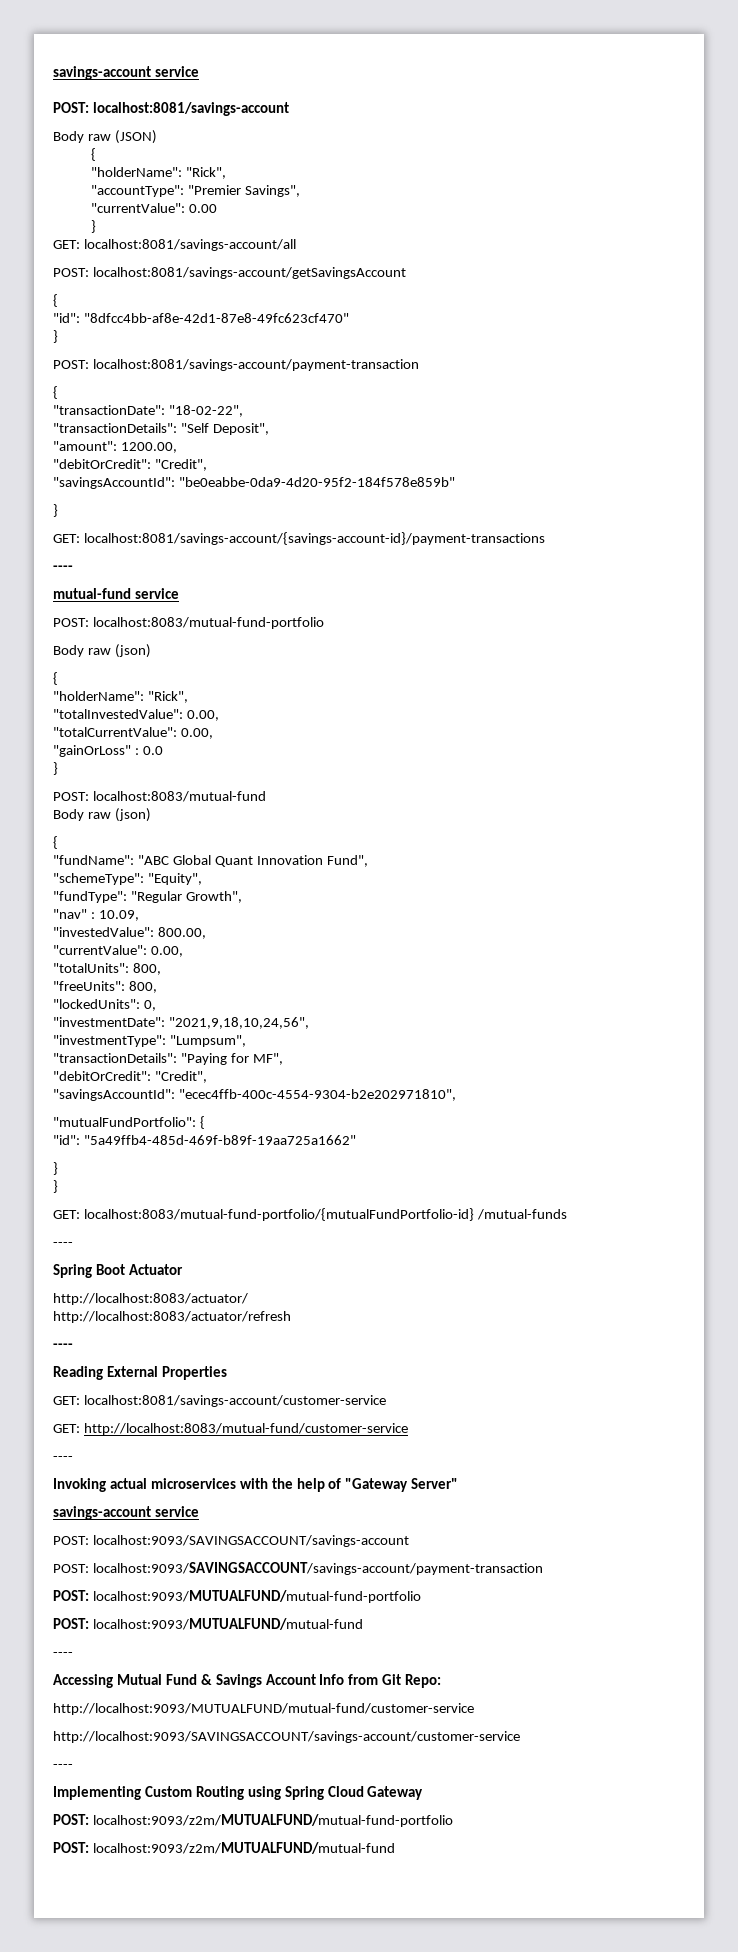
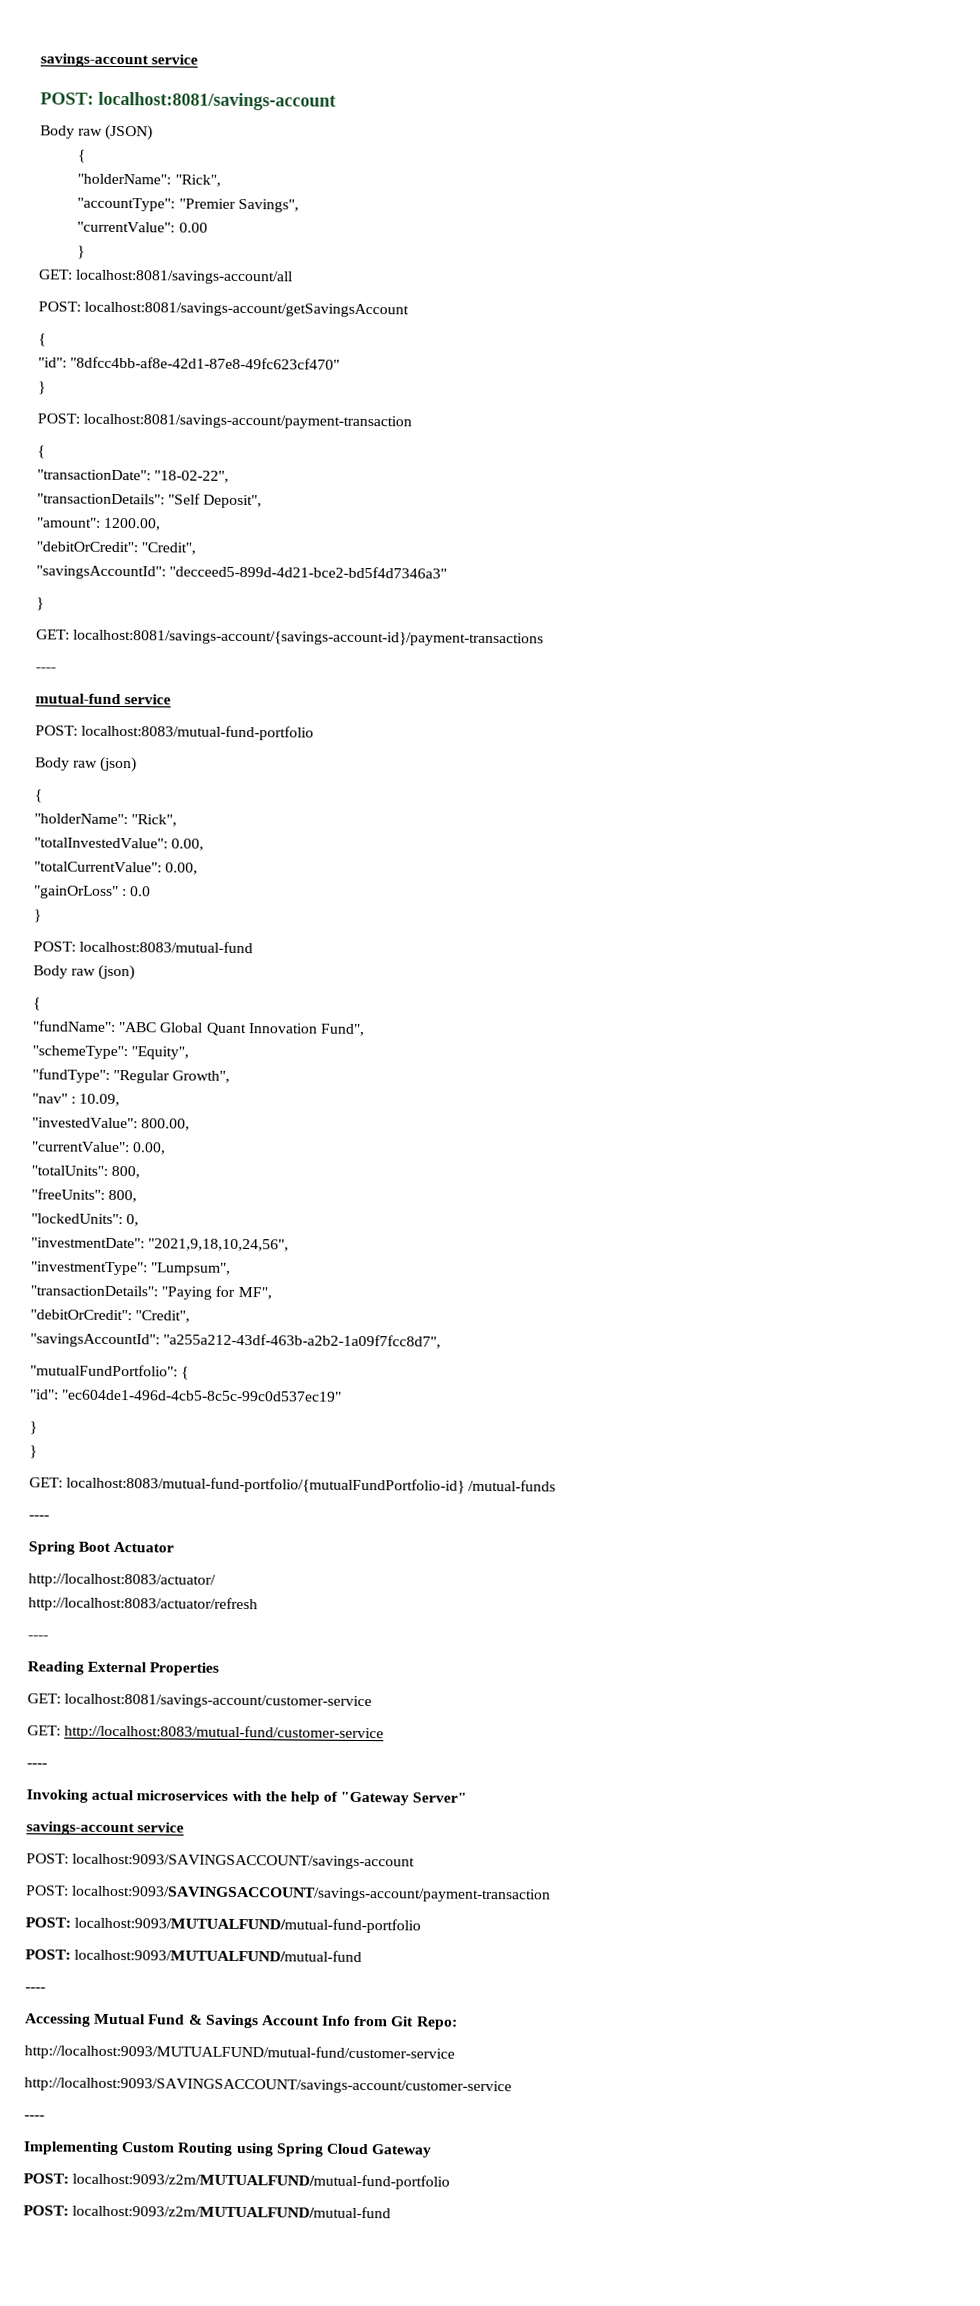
- "savingsAccountId": "be0eabbe-0da9-4d20-95f2-184f578e859b"
+ "savingsAccountId": "decceed5-899d-4d21-bce2-bd5f4d7346a3"
- "savingsAccountId": "ecec4ffb-400c-4554-9304-b2e202971810",
+ "savingsAccountId": "a255a212-43df-463b-a2b2-1a09f7fcc8d7",
- "id": "5a49ffb4-485d-469f-b89f-19aa725a1662"
+ "id": "ec604de1-496d-4cb5-8c5c-99c0d537ec19"

